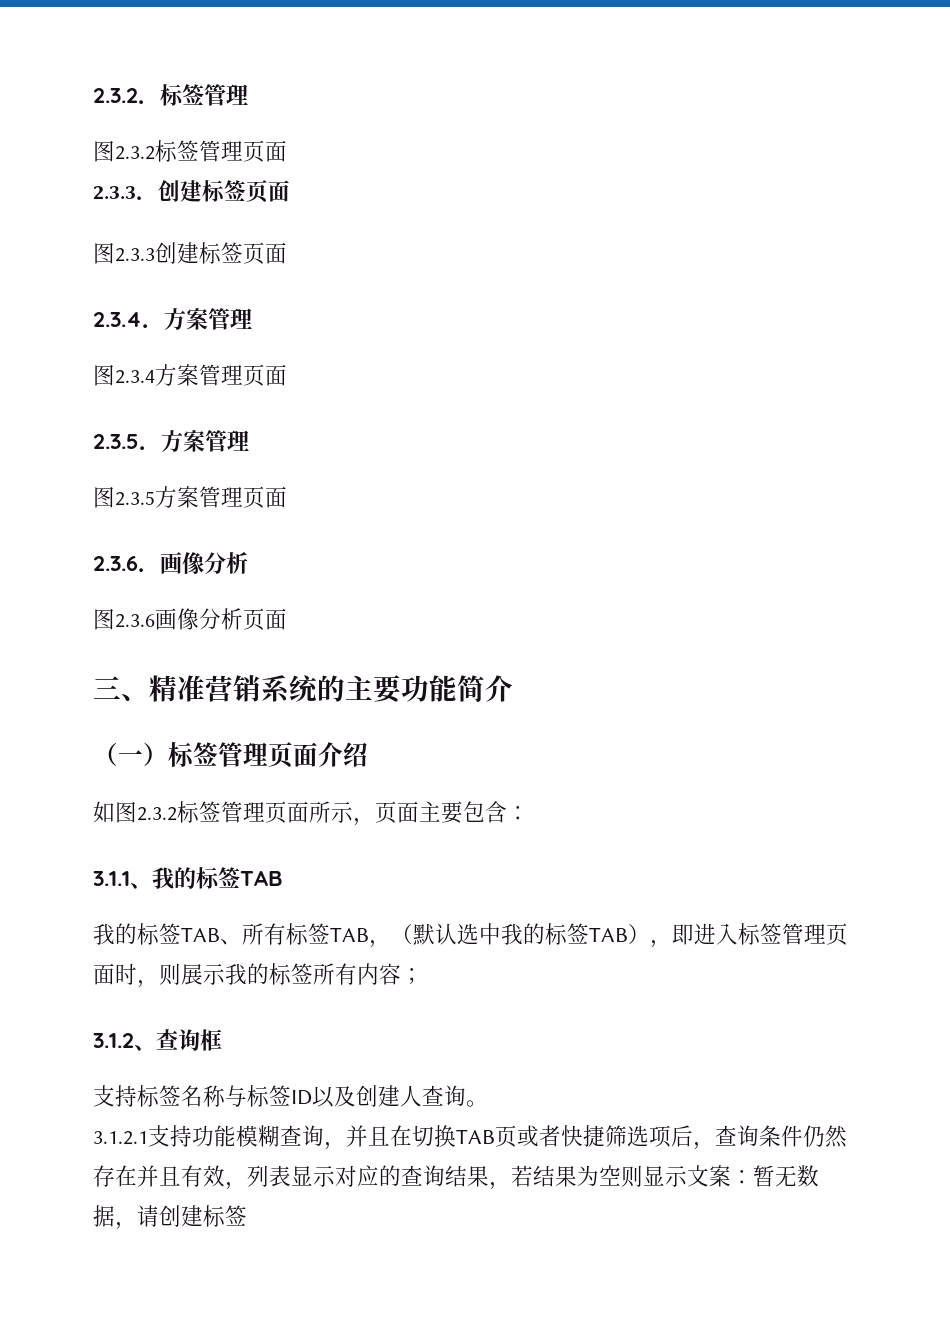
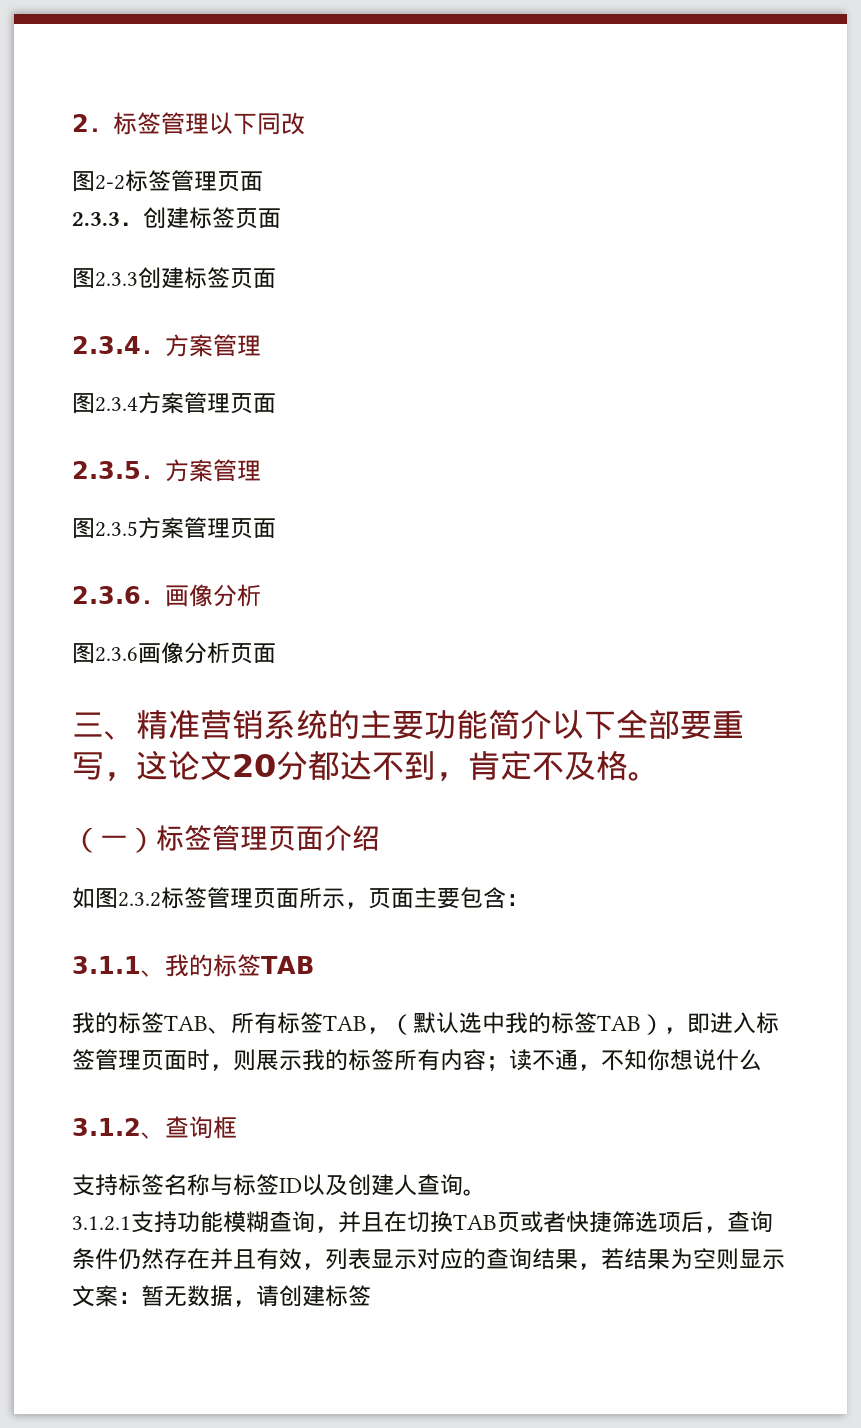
- 2.3.2．标签管理
- 图2.3.2标签管理页面
+ 2．标签管理以下同改
+ 图2-2标签管理页面
- 三、精准营销系统的主要功能简介
+ 三、精准营销系统的主要功能简介以下全部要重写，这论文20分都达不到，肯定不及格。
- 我的标签TAB、所有标签TAB，（默认选中我的标签TAB），即进入标签管理页面时，则展示我的标签所有内容；
+ 我的标签TAB、所有标签TAB，（默认选中我的标签TAB），即进入标签管理页面时，则展示我的标签所有内容；读不通，不知你想说什么

